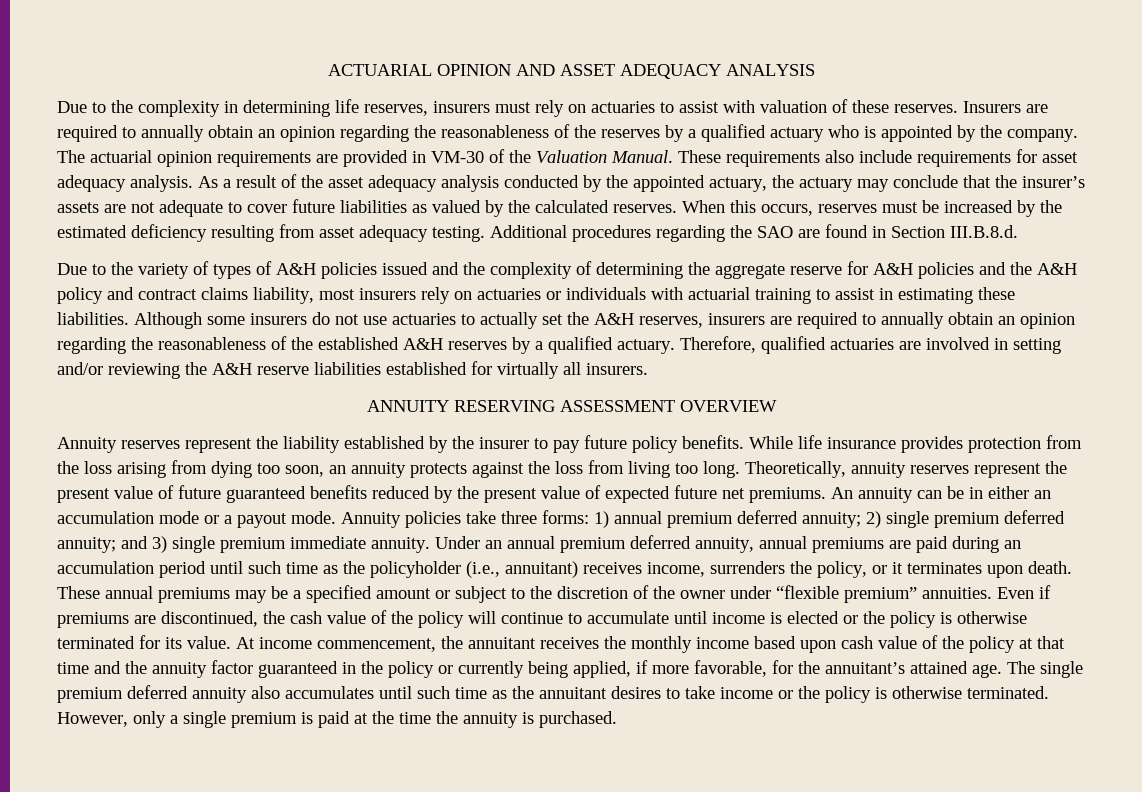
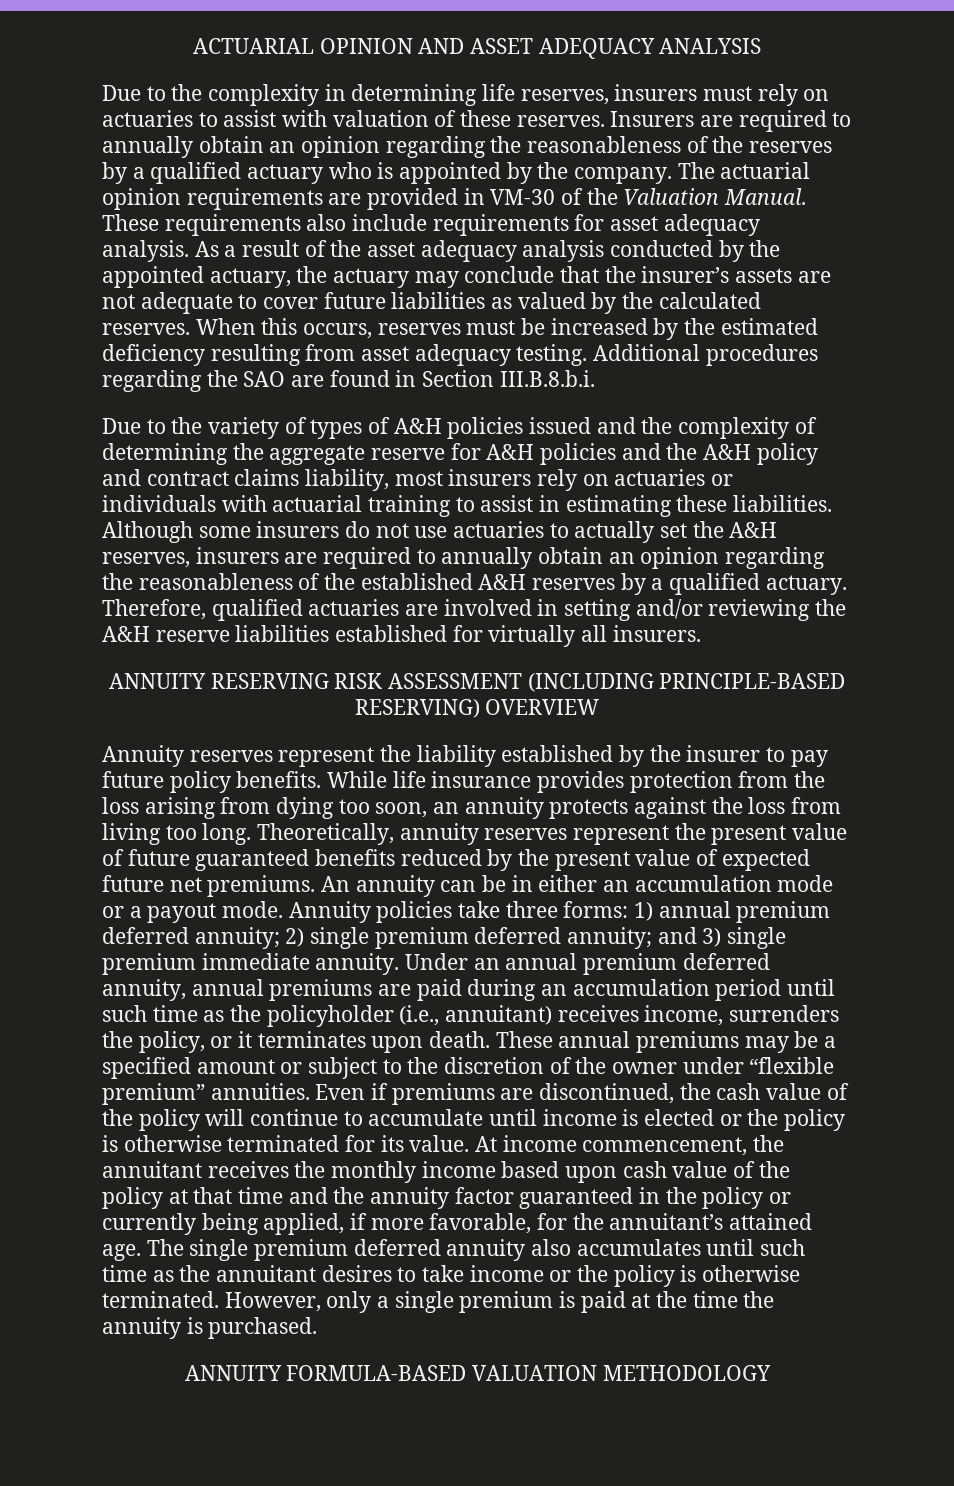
- Additional procedures regarding the SAO are found in Section III.B.8.d.
+ Additional procedures regarding the SAO are found in Section III.B.8.b.i.
- ANNUITY RESERVING ASSESSMENT OVERVIEW
+ ANNUITY RESERVING RISK ASSESSMENT (INCLUDING PRINCIPLE-BASED RESERVING) OVERVIEW
+ ANNUITY FORMULA-BASED VALUATION METHODOLOGY

